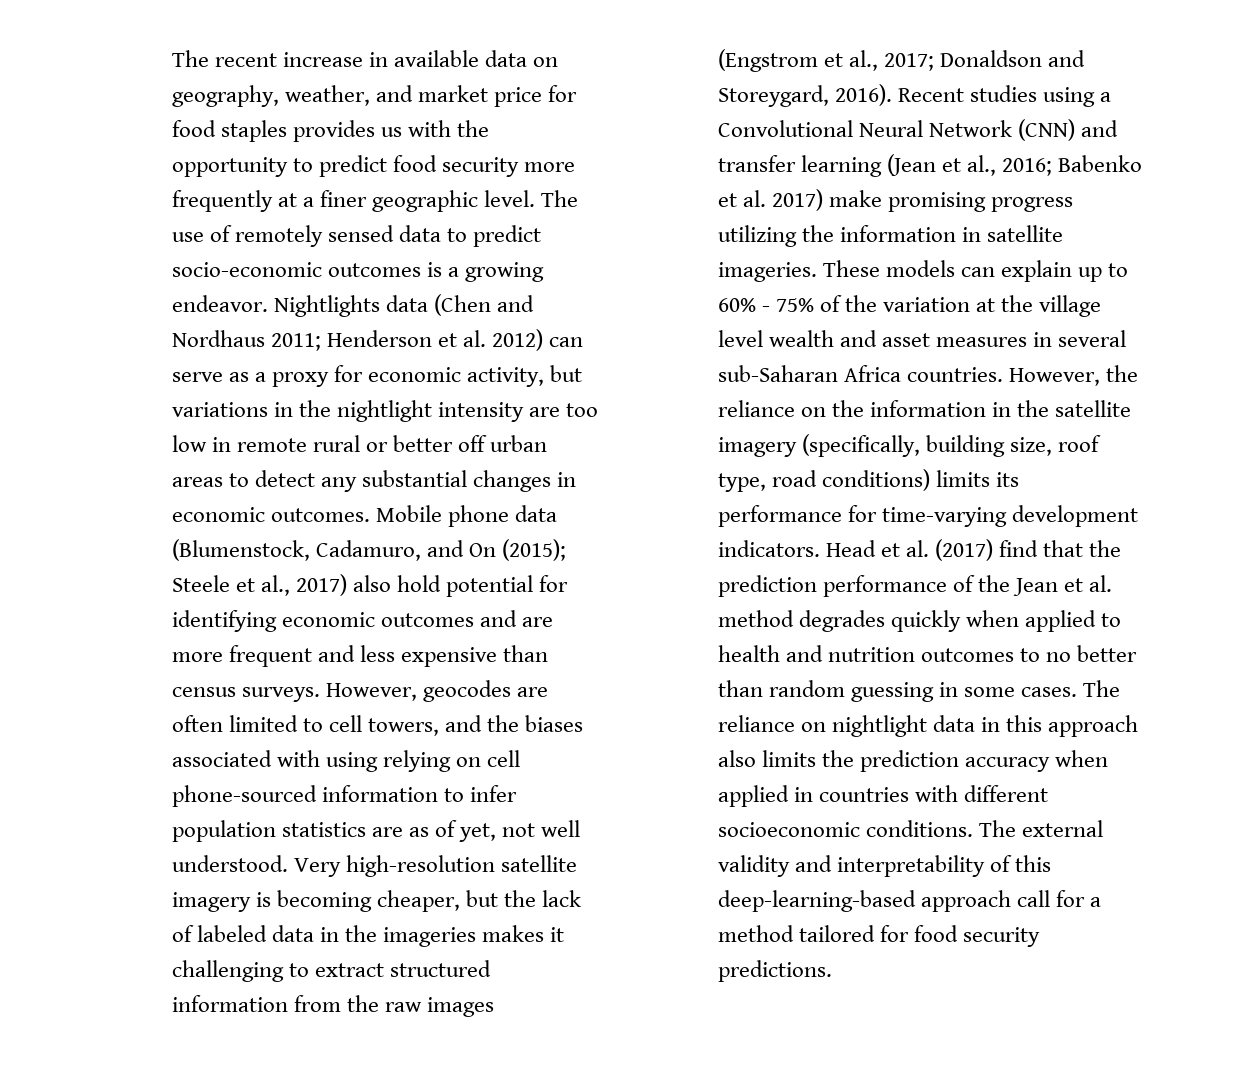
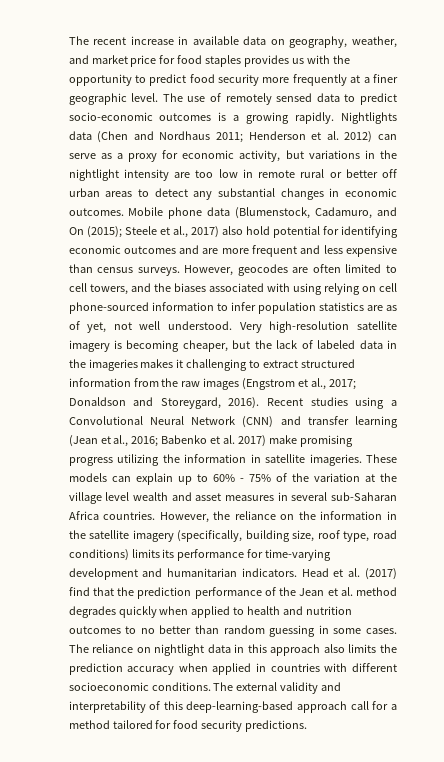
- The use of remotely sensed data to predict socio-economic outcomes is a growing endeavor.
+ The use of remotely sensed data to predict socio-economic outcomes is a growing rapidly.
- However, the reliance on the information in the satellite imagery (specifically, building size, roof type, road conditions) limits its performance for time-varying development indicators.
+ However, the reliance on the information in the satellite imagery (specifically, building size, roof type, road conditions) limits its performance for time-varying development and humanitarian indicators.

